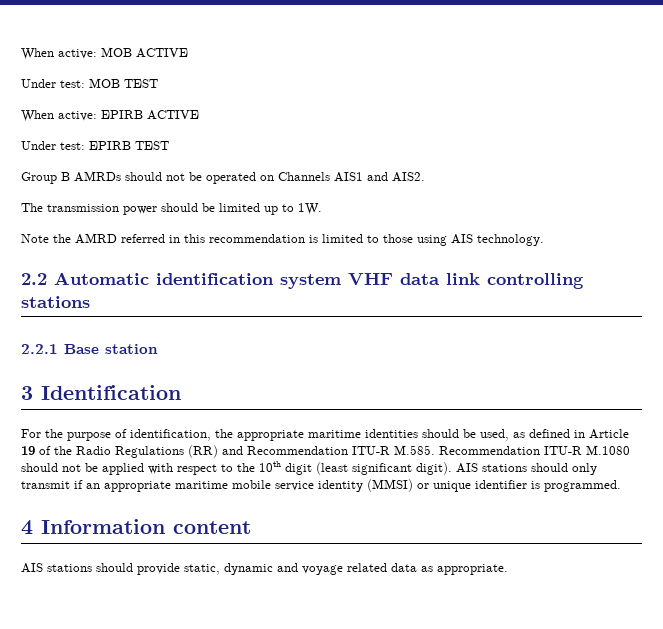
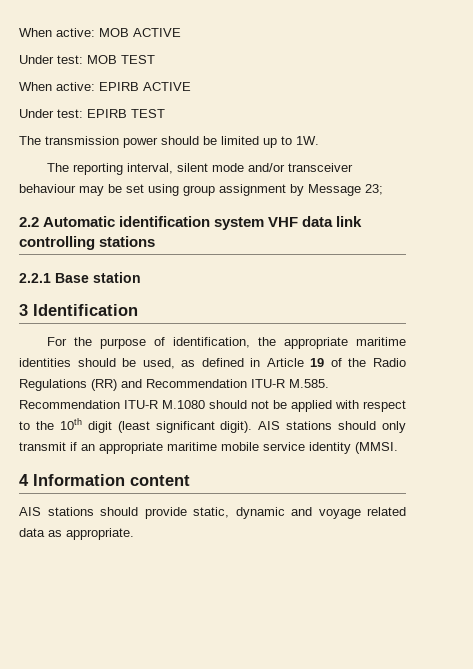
- Group B AMRDs should not be operated on Channels AIS1 and AIS2.
- Note the AMRD referred in this recommendation is limited to those using AIS technology.
+ The reporting interval, silent mode and/or transceiver behaviour may be set using group assignment by Message 23;
- AIS stations should only transmit if an appropriate maritime mobile service identity (MMSI) or unique identifier is programmed.
+ AIS stations should only transmit if an appropriate maritime mobile service identity (MMSI.

